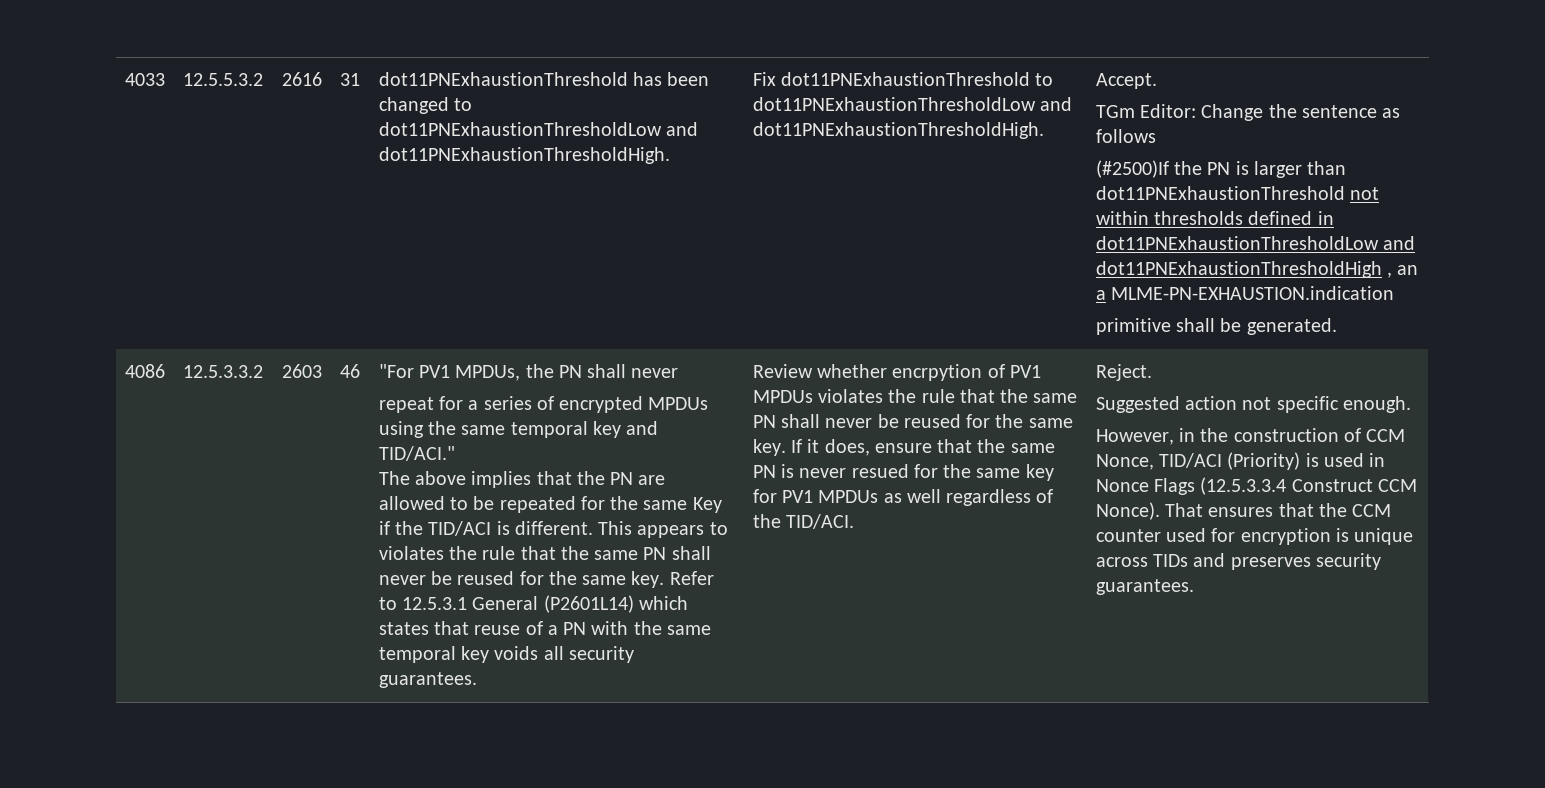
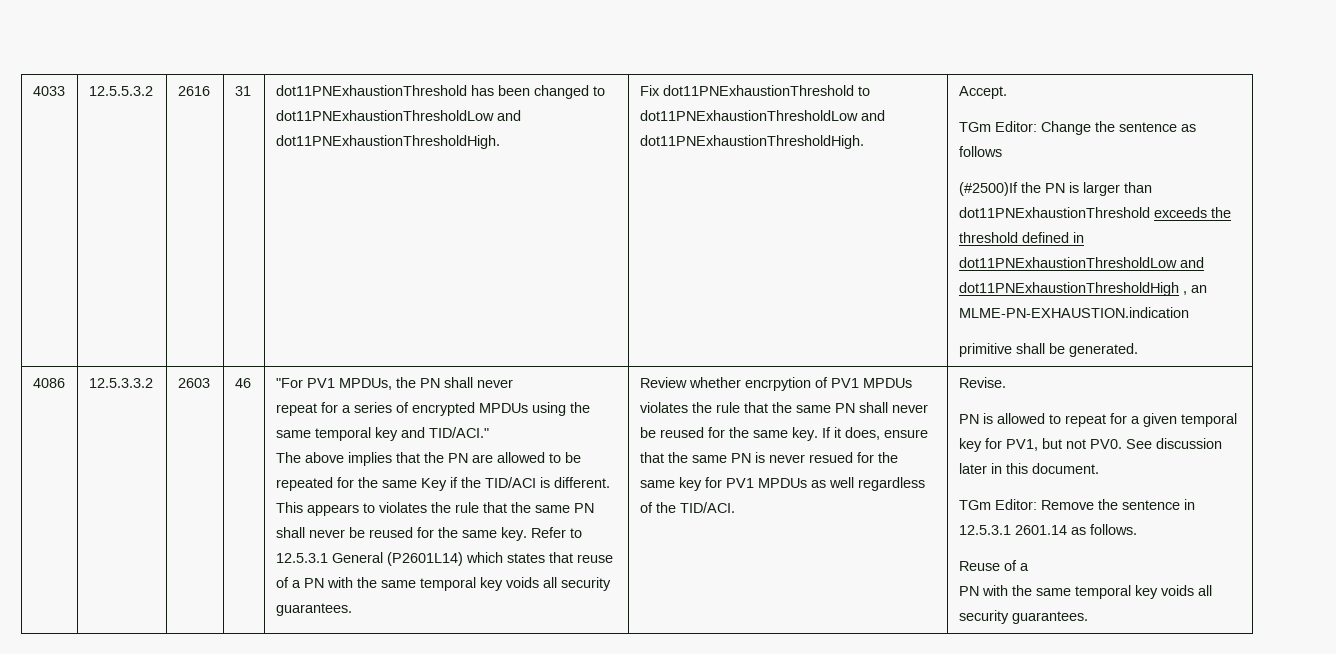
- (#2500)If the PN is larger than dot11PNExhaustionThreshold not within thresholds defined in dot11PNExhaustionThresholdLow and dot11PNExhaustionThresholdHigh , an a MLME-PN-EXHAUSTION.indication
+ (#2500)If the PN is larger than dot11PNExhaustionThreshold exceeds the threshold defined in dot11PNExhaustionThresholdLow and dot11PNExhaustionThresholdHigh , an MLME-PN-EXHAUSTION.indication
- Reject.
- Suggested action not specific enough.
- However, in the construction of CCM Nonce, TID/ACI (Priority) is used in Nonce Flags (12.5.3.3.4 Construct CCM Nonce). That ensures that the CCM counter used for encryption is unique across TIDs and preserves security guarantees.
+ Revise.
+ PN is allowed to repeat for a given temporal key for PV1, but not PV0. See discussion later in this document.
+ TGm Editor: Remove the sentence in 12.5.3.1 2601.14 as follows.
+ Reuse of a
+ PN with the same temporal key voids all security guarantees.

